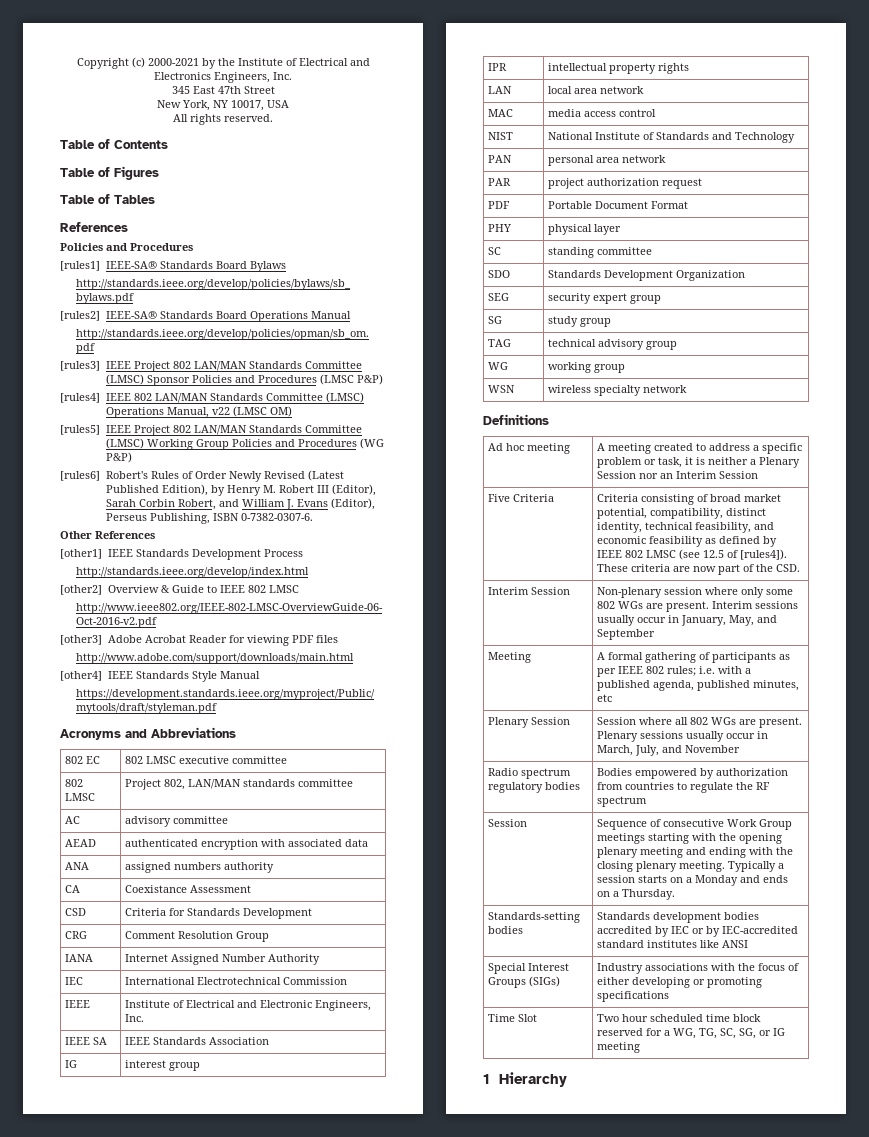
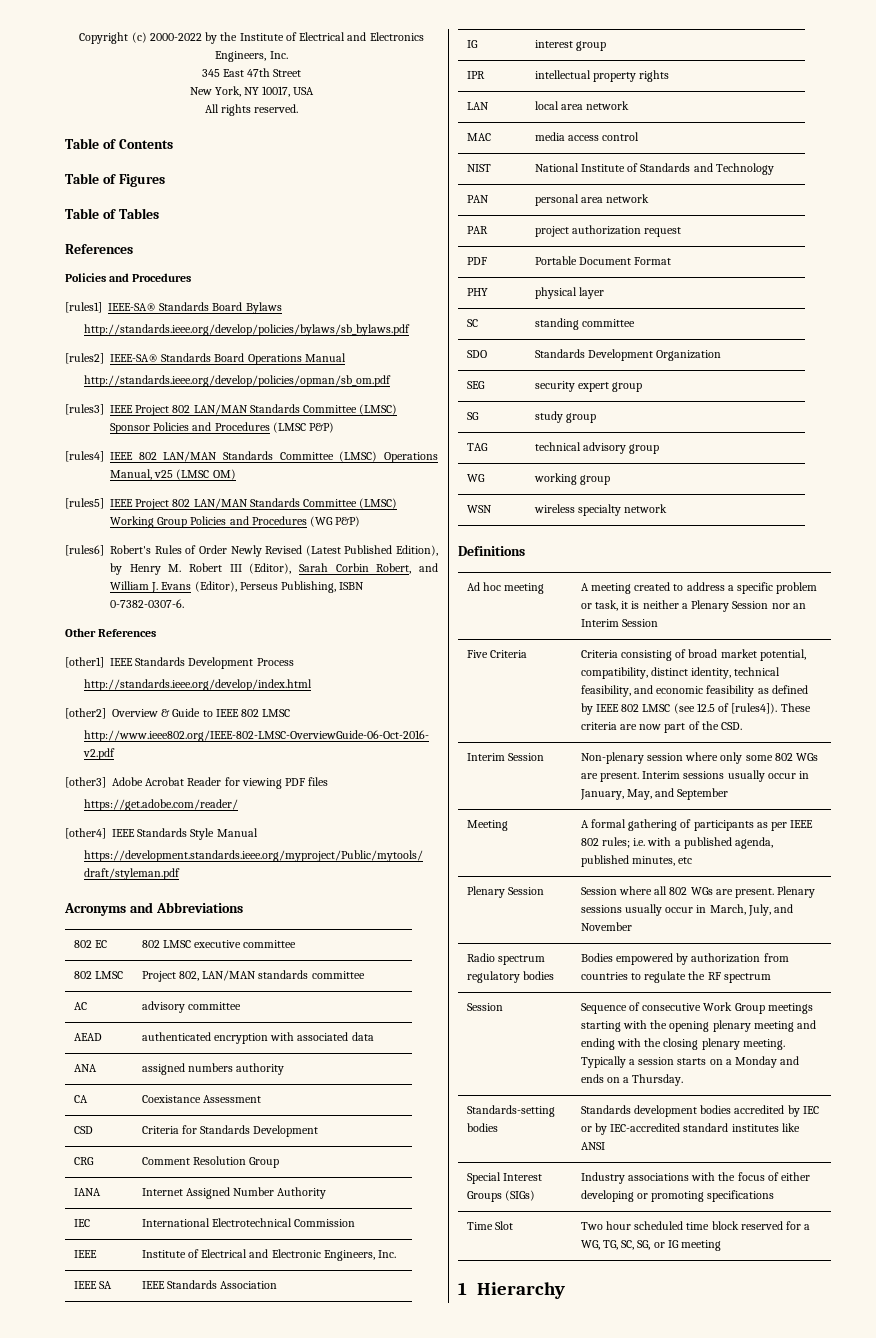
- Copyright (c) 2000-2021 by the Institute of Electrical and Electronics Engineers, Inc.
+ Copyright (c) 2000-2022 by the Institute of Electrical and Electronics Engineers, Inc.
- [rules4] IEEE 802 LAN/MAN Standards Committee (LMSC) Operations Manual, v22 (LMSC OM)
+ [rules4] IEEE 802 LAN/MAN Standards Committee (LMSC) Operations Manual, v25 (LMSC OM)
- http://www.adobe.com/support/downloads/main.html
+ https://get.adobe.com/reader/

